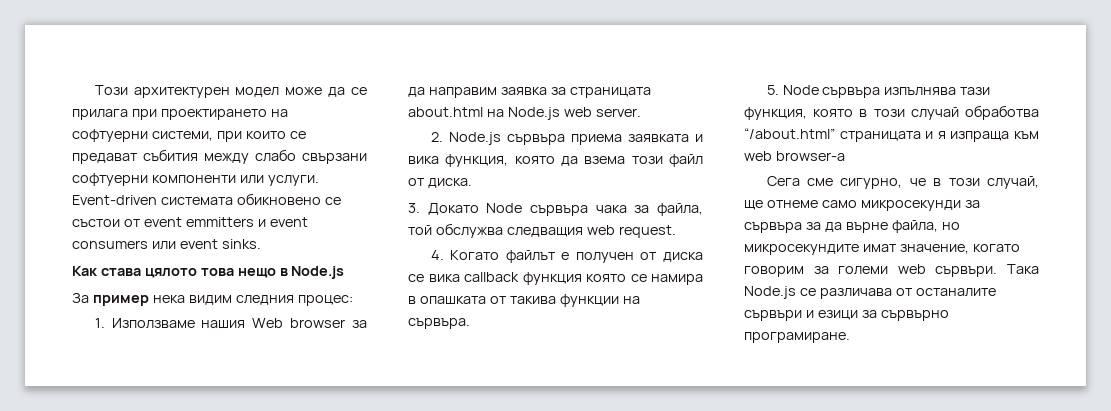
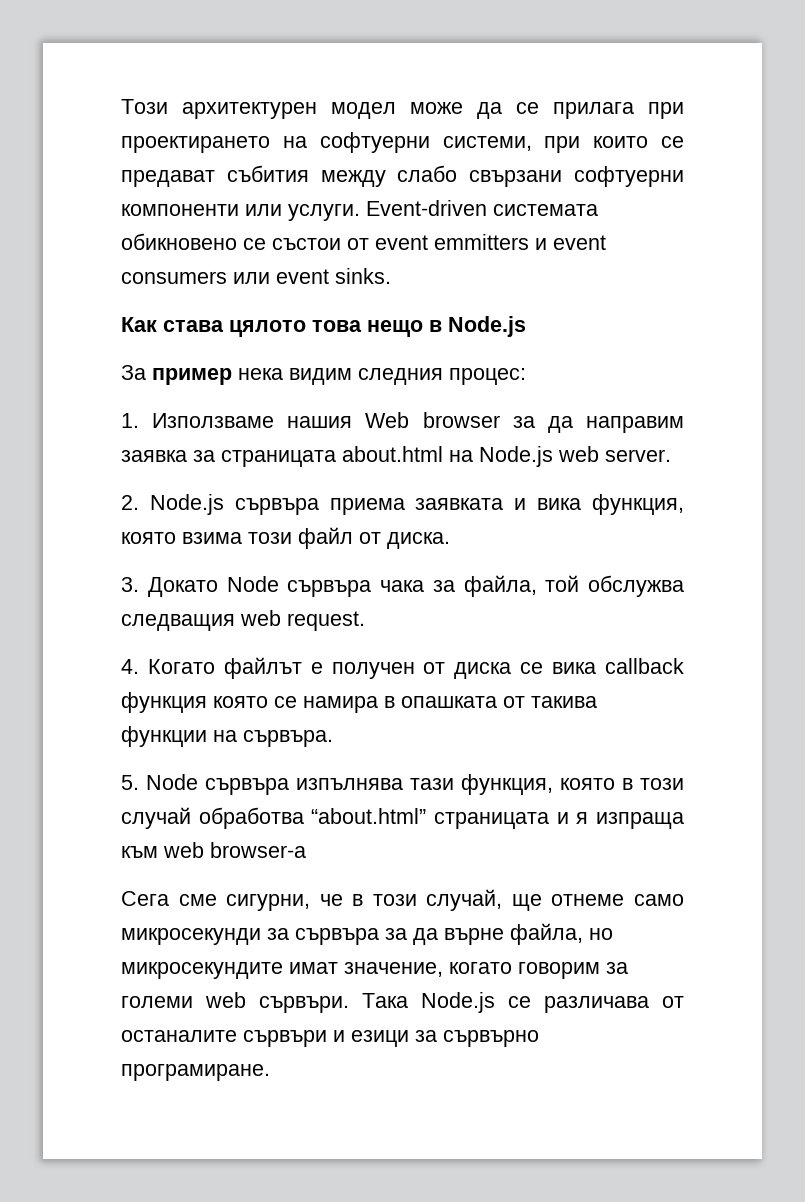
- 2. Node.js сървъра приема заявката и вика функция, която да взема този файл от диска.
+ 2. Node.js сървъра приема заявката и вика функция, която взима този файл от диска.
- 5. Node сървъра изпълнява тази функция, която в този случай обработва “/about.html” страницата и я изпраща към web browser-а
+ 5. Node сървъра изпълнява тази функция, която в този случай обработва “about.html” страницата и я изпраща към web browser-а
- Сега сме сигурно, че в този случай, ще отнеме само микросекунди за сървъра за да върне файла, но микросекундите имат значение, когато говорим за големи web сървъри.
+ Сега сме сигурни, че в този случай, ще отнеме само микросекунди за сървъра за да върне файла, но микросекундите имат значение, когато говорим за големи web сървъри.

